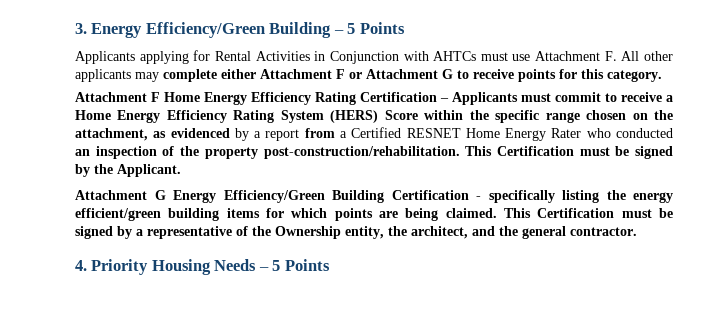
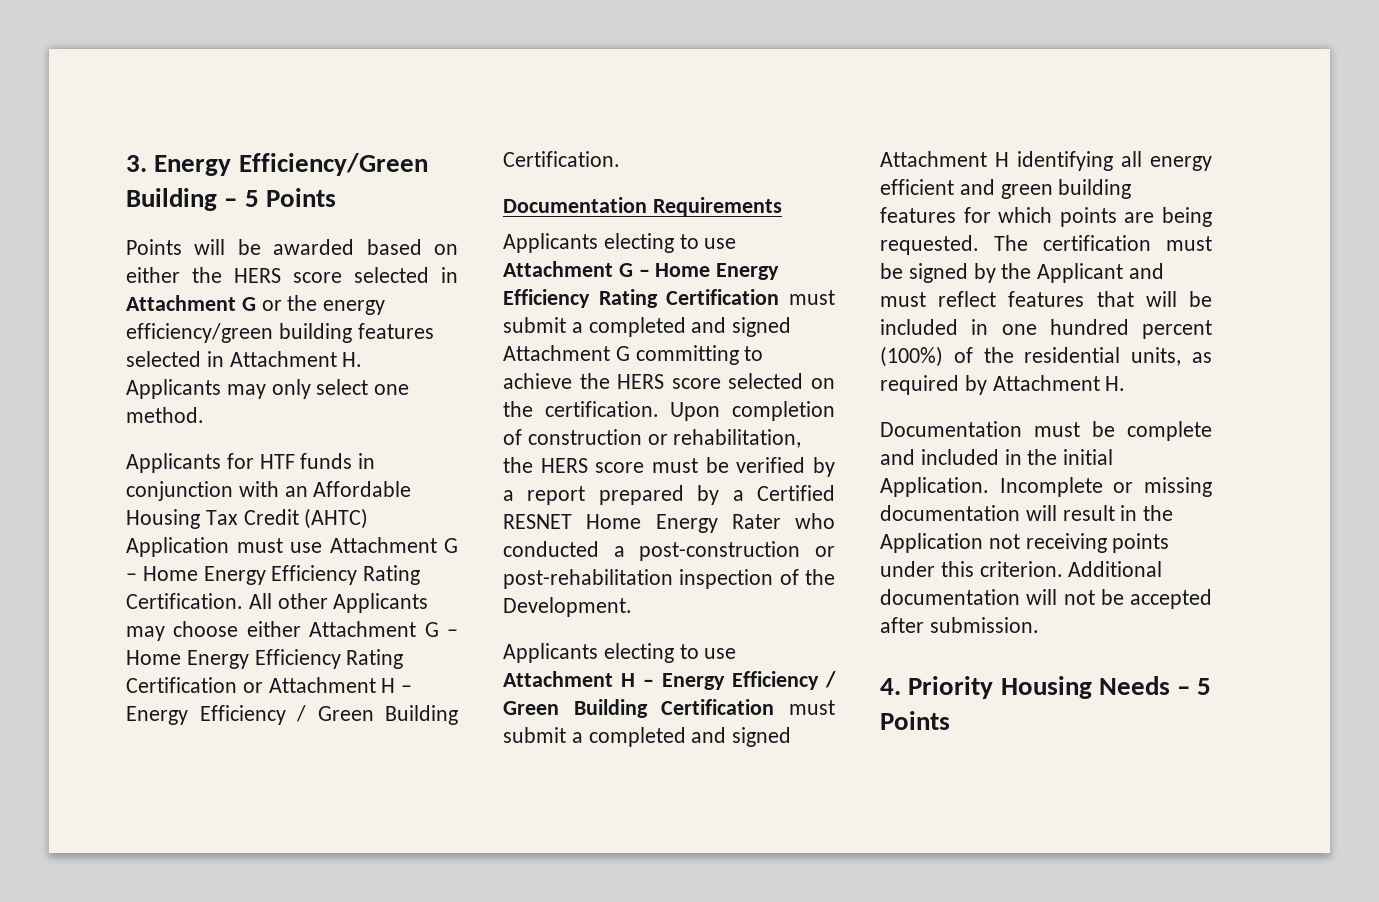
- Applicants applying for Rental Activities in Conjunction with AHTCs must use Attachment F. All other applicants may complete either Attachment F or Attachment G to receive points for this category.
- Attachment F Home Energy Efficiency Rating Certification – Applicants must commit to receive a Home Energy Efficiency Rating System (HERS) Score within the specific range chosen on the attachment, as evidenced by a report from a Certified RESNET Home Energy Rater who conducted an inspection of the property post-construction/rehabilitation. This Certification must be signed by the Applicant.
- Attachment G Energy Efficiency/Green Building Certification - specifically listing the energy efficient/green building items for which points are being claimed. This Certification must be signed by a representative of the Ownership entity, the architect, and the general contractor.
+ Points will be awarded based on either the HERS score selected in Attachment G or the energy efficiency/green building features selected in Attachment H. Applicants may only select one method.
+ Applicants for HTF funds in conjunction with an Affordable Housing Tax Credit (AHTC) Application must use Attachment G – Home Energy Efficiency Rating Certification. All other Applicants may choose either Attachment G – Home Energy Efficiency Rating Certification or Attachment H – Energy Efficiency / Green Building Certification.
+ Documentation Requirements
+ Applicants electing to use Attachment G – Home Energy Efficiency Rating Certification must submit a completed and signed Attachment G committing to achieve the HERS score selected on the certification. Upon completion of construction or rehabilitation, the HERS score must be verified by a report prepared by a Certified RESNET Home Energy Rater who conducted a post-construction or post-rehabilitation inspection of the Development.
+ Applicants electing to use Attachment H – Energy Efficiency / Green Building Certification must submit a completed and signed Attachment H identifying all energy efficient and green building features for which points are being requested. The certification must be signed by the Applicant and must reflect features that will be included in one hundred percent (100%) of the residential units, as required by Attachment H.
+ Documentation must be complete and included in the initial Application. Incomplete or missing documentation will result in the Application not receiving points under this criterion. Additional documentation will not be accepted after submission.

